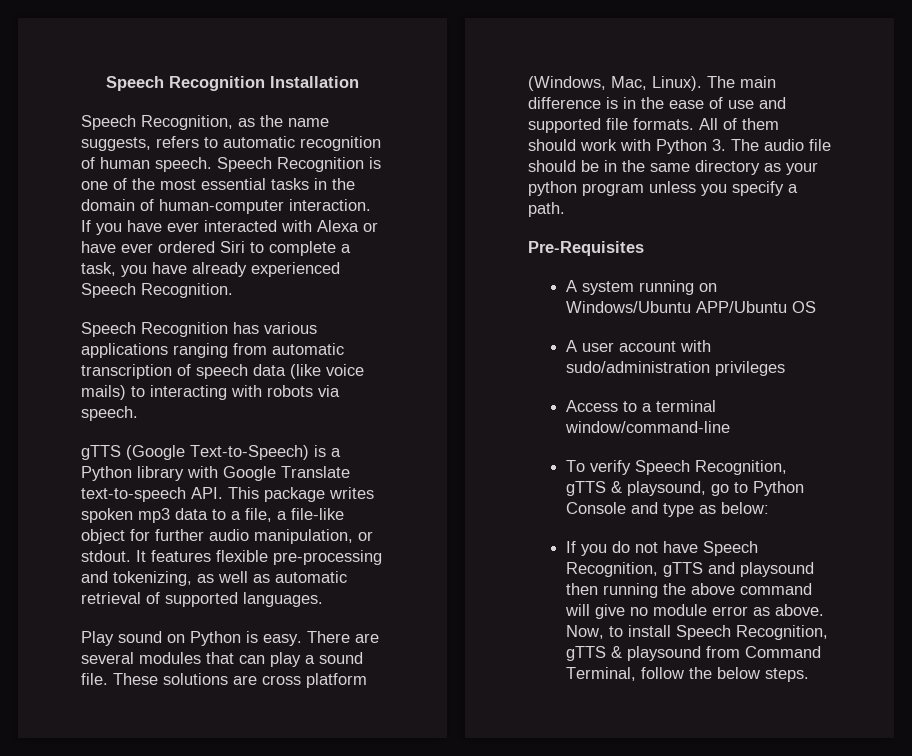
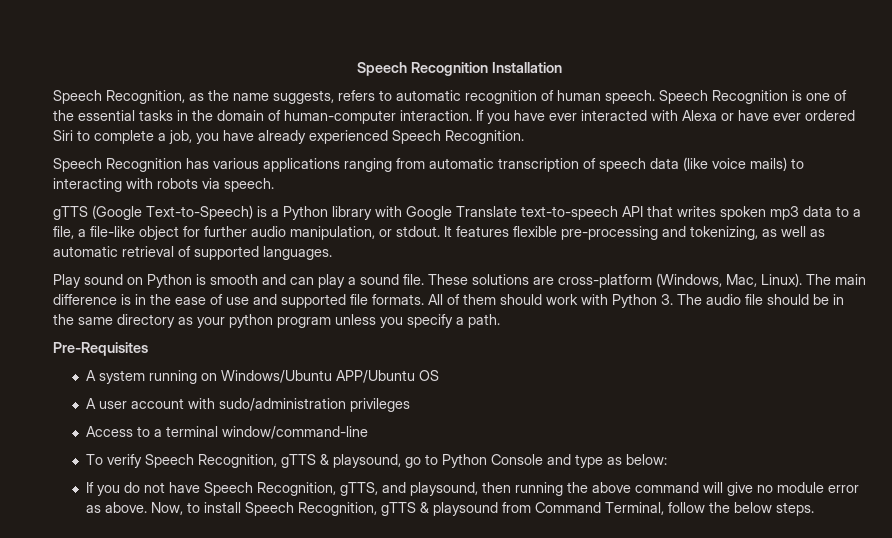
- Speech Recognition is one of the most essential tasks in the domain of human-computer interaction.
+ Speech Recognition is one of the essential tasks in the domain of human-computer interaction.
- If you have ever interacted with Alexa or have ever ordered Siri to complete a task, you have already experienced Speech Recognition.
+ If you have ever interacted with Alexa or have ever ordered Siri to complete a job, you have already experienced Speech Recognition.
- gTTS (Google Text-to-Speech) is a Python library with Google Translate text-to-speech API. This package writes spoken mp3 data to a file, a file-like object for further audio manipulation, or stdout.
+ gTTS (Google Text-to-Speech) is a Python library with Google Translate text-to-speech API that writes spoken mp3 data to a file, a file-like object for further audio manipulation, or stdout.
- Play sound on Python is easy. There are several modules that can play a sound file.
+ Play sound on Python is smooth and can play a sound file.
- These solutions are cross platform (Windows, Mac, Linux).
+ These solutions are cross-platform (Windows, Mac, Linux).
- If you do not have Speech Recognition, gTTS and playsound then running the above command will give no module error as above.
+ If you do not have Speech Recognition, gTTS, and playsound, then running the above command will give no module error as above.

